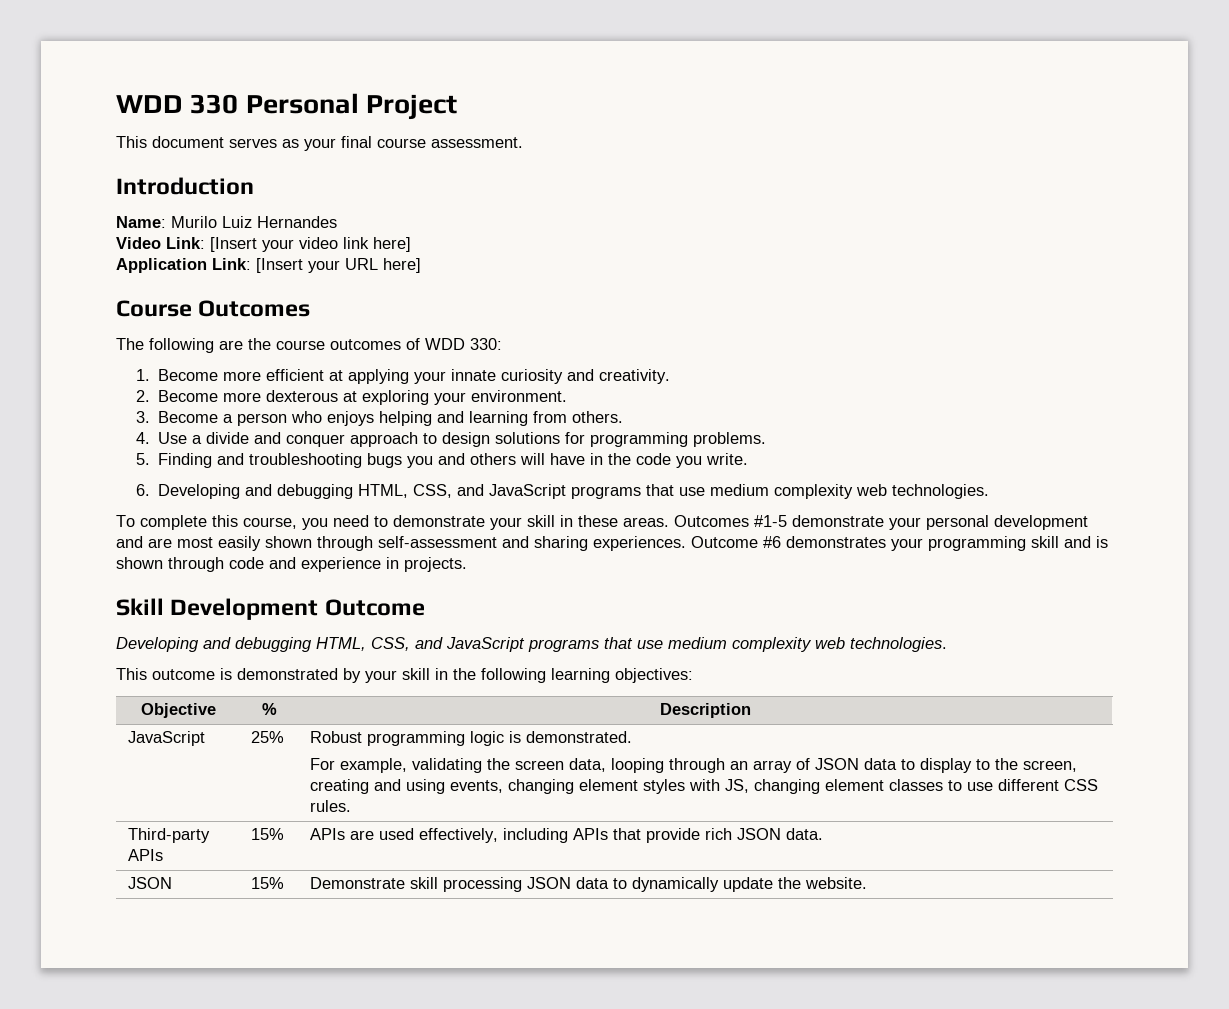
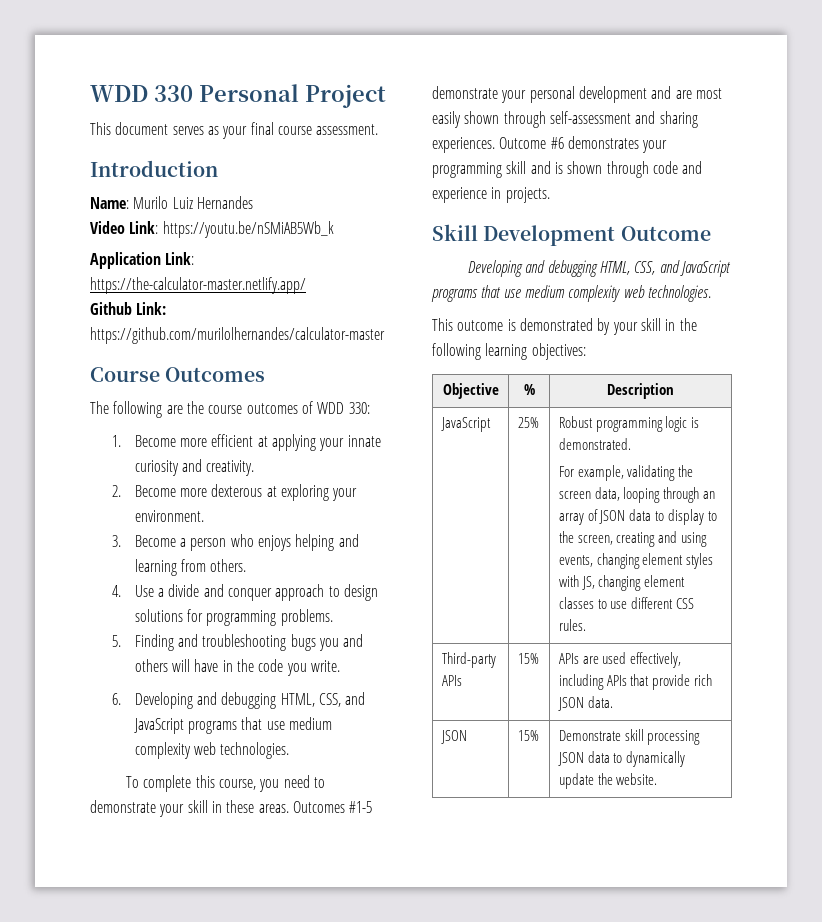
- Video Link: [Insert your video link here]
- Application Link: [Insert your URL here]
+ Video Link: https://youtu.be/nSMiAB5Wb_k
+ Application Link: https://the-calculator-master.netlify.app/
+ Github Link: https://github.com/murilolhernandes/calculator-master

